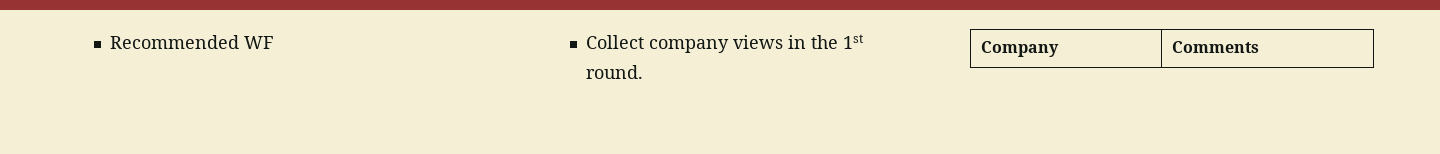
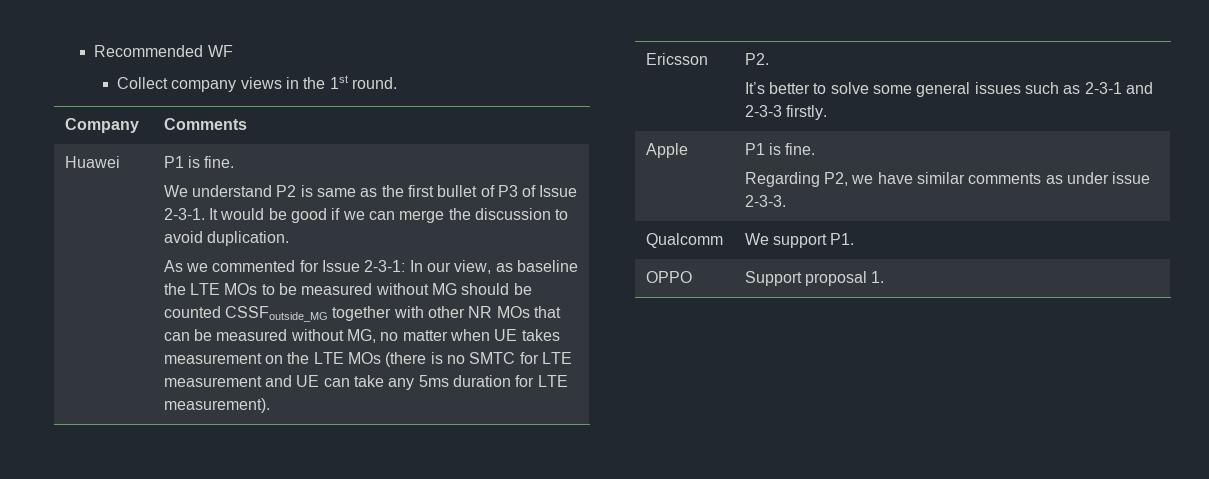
+ Huawei | P1 is fine.
+ We understand P2 is same as the first bullet of P3 of Issue 2-3-1. It would be good if we can merge the discussion to avoid duplication.
+ As we commented for Issue 2-3-1: In our view, as baseline the LTE MOs to be measured without MG should be counted CSSFoutside_MG together with other NR MOs that can be measured without MG, no matter when UE takes measurement on the LTE MOs (there is no SMTC for LTE measurement and UE can take any 5ms duration for LTE measurement).
+ Ericsson | P2.
+ It’s better to solve some general issues such as 2-3-1 and 2-3-3 firstly.
+ Apple | P1 is fine.
+ Regarding P2, we have similar comments as under issue 2-3-3.
+ Qualcomm | We support P1.
+ OPPO | Support proposal 1.

